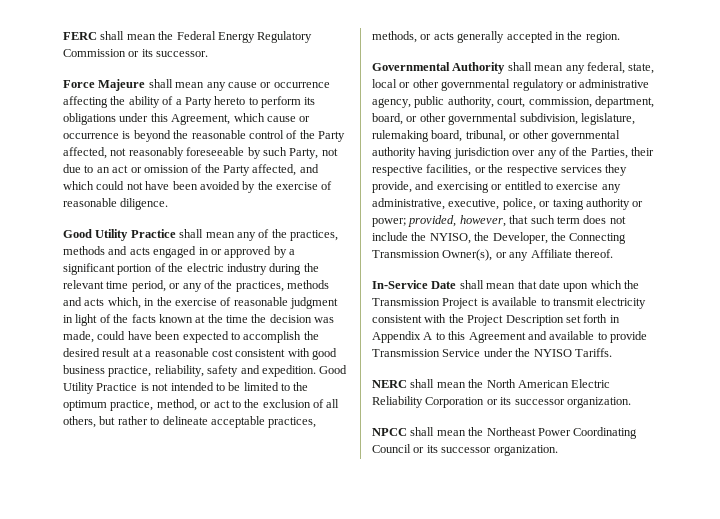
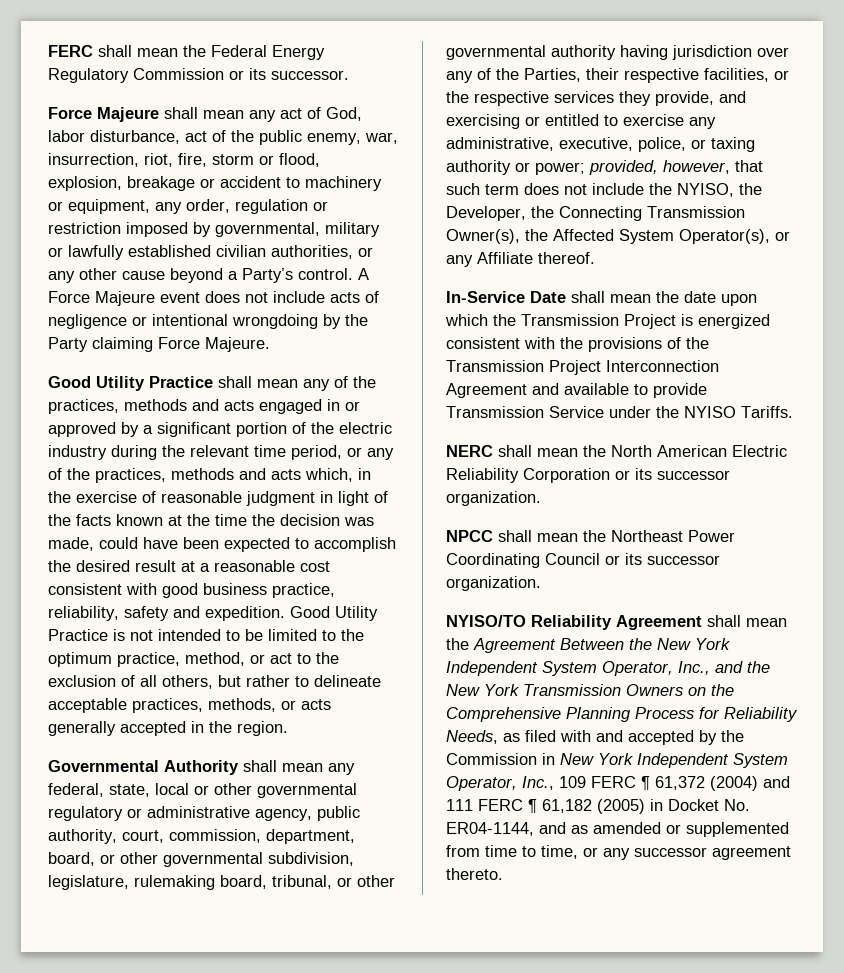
- Force Majeure shall mean any cause or occurrence affecting the ability of a Party hereto to perform its obligations under this Agreement, which cause or occurrence is beyond the reasonable control of the Party affected, not reasonably foreseeable by such Party, not due to an act or omission of the Party affected, and which could not have been avoided by the exercise of reasonable diligence.
+ Force Majeure shall mean any act of God, labor disturbance, act of the public enemy, war, insurrection, riot, fire, storm or flood, explosion, breakage or accident to machinery or equipment, any order, regulation or restriction imposed by governmental, military or lawfully established civilian authorities, or any other cause beyond a Party’s control. A Force Majeure event does not include acts of negligence or intentional wrongdoing by the Party claiming Force Majeure.
- provided, however, that such term does not include the NYISO, the Developer, the Connecting Transmission Owner(s), or any Affiliate thereof.
+ provided, however, that such term does not include the NYISO, the Developer, the Connecting Transmission Owner(s), the Affected System Operator(s), or any Affiliate thereof.
- In-Service Date shall mean that date upon which the Transmission Project is available to transmit electricity consistent with the Project Description set forth in Appendix A to this Agreement and available to provide Transmission Service under the NYISO Tariffs.
+ In-Service Date shall mean the date upon which the Transmission Project is energized consistent with the provisions of the Transmission Project Interconnection Agreement and available to provide Transmission Service under the NYISO Tariffs.
+ NYISO/TO Reliability Agreement shall mean the Agreement Between the New York Independent System Operator, Inc., and the New York Transmission Owners on the Comprehensive Planning Process for Reliability Needs, as filed with and accepted by the Commission in New York Independent System Operator, Inc., 109 FERC ¶ 61,372 (2004) and 111 FERC ¶ 61,182 (2005) in Docket No. ER04-1144, and as amended or supplemented from time to time, or any successor agreement thereto.

